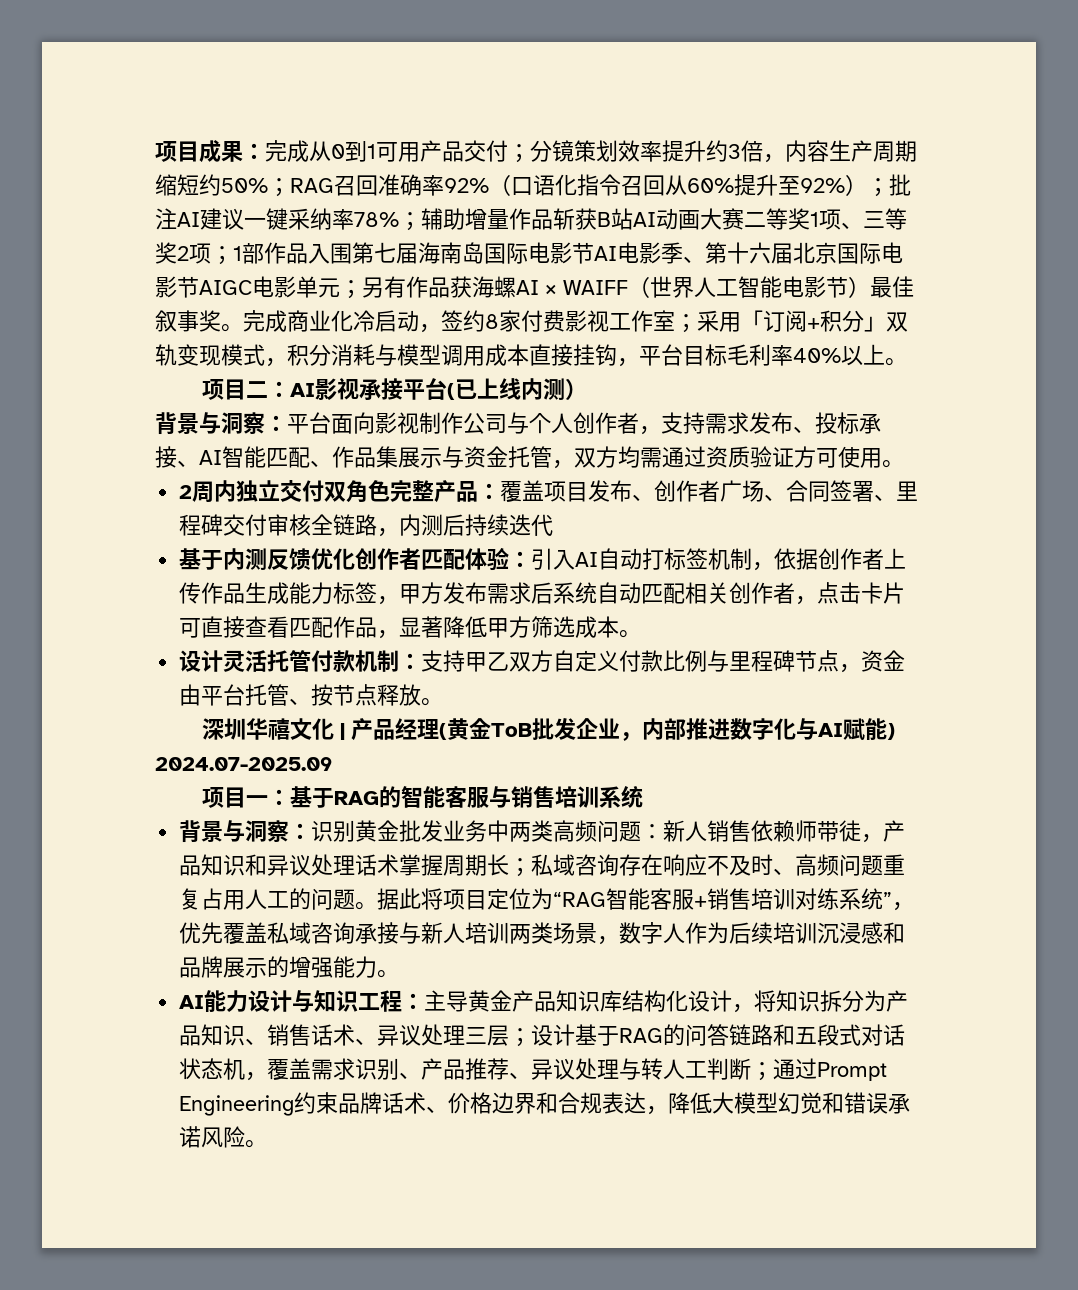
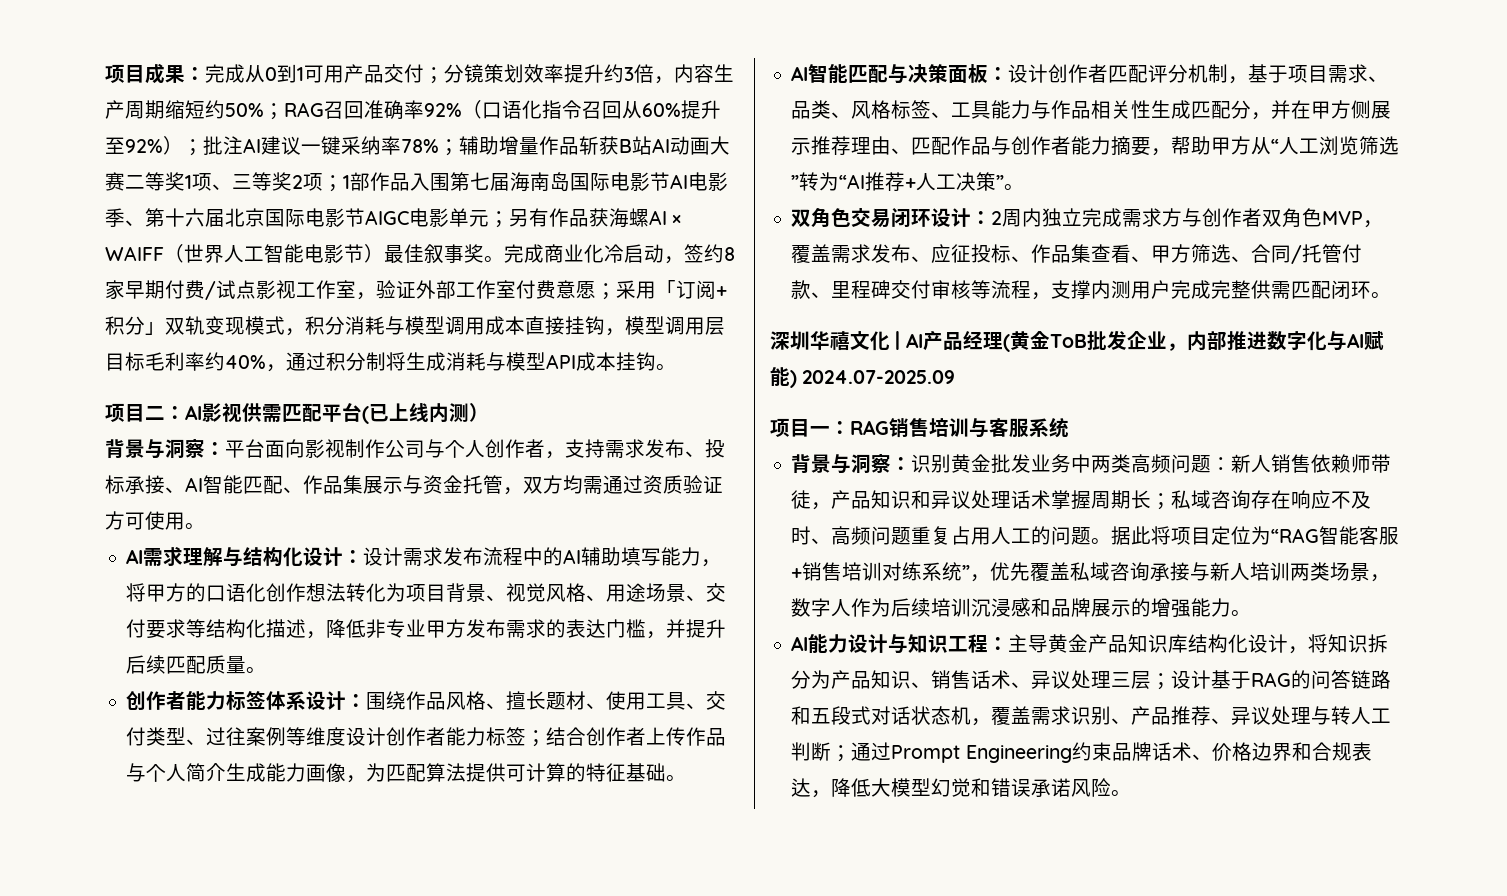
- 完成商业化冷启动，签约8家付费影视工作室；采用「订阅+积分」双轨变现模式，积分消耗与模型调用成本直接挂钩，平台目标毛利率40%以上。
+ 完成商业化冷启动，签约8家早期付费/试点影视工作室，验证外部工作室付费意愿；采用「订阅+积分」双轨变现模式，积分消耗与模型调用成本直接挂钩，模型调用层目标毛利率约40%，通过积分制将生成消耗与模型API成本挂钩。
- 项目二：AI影视承接平台(已上线内测）
+ 项目二：AI影视供需匹配平台(已上线内测）
- 2周内独立交付双角色完整产品：覆盖项目发布、创作者广场、合同签署、里程碑交付审核全链路，内测后持续迭代
- 基于内测反馈优化创作者匹配体验：引入AI自动打标签机制，依据创作者上传作品生成能力标签，甲方发布需求后系统自动匹配相关创作者，点击卡片可直接查看匹配作品，显著降低甲方筛选成本。
- 设计灵活托管付款机制：支持甲乙双方自定义付款比例与里程碑节点，资金由平台托管、按节点释放。
+ AI需求理解与结构化设计：设计需求发布流程中的AI辅助填写能力，将甲方的口语化创作想法转化为项目背景、视觉风格、用途场景、交付要求等结构化描述，降低非专业甲方发布需求的表达门槛，并提升后续匹配质量。
+ 创作者能力标签体系设计：围绕作品风格、擅长题材、使用工具、交付类型、过往案例等维度设计创作者能力标签；结合创作者上传作品与个人简介生成能力画像，为匹配算法提供可计算的特征基础。
+ AI智能匹配与决策面板：设计创作者匹配评分机制，基于项目需求、品类、风格标签、工具能力与作品相关性生成匹配分，并在甲方侧展示推荐理由、匹配作品与创作者能力摘要，帮助甲方从“人工浏览筛选”转为“AI推荐+人工决策”。
+ 双角色交易闭环设计：2周内独立完成需求方与创作者双角色MVP，覆盖需求发布、应征投标、作品集查看、甲方筛选、合同/托管付款、里程碑交付审核等流程，支撑内测用户完成完整供需匹配闭环。
- 深圳华禧文化 | 产品经理(黄金ToB批发企业，内部推进数字化与AI赋能) 2024.07-2025.09
+ 深圳华禧文化 | AI产品经理(黄金ToB批发企业，内部推进数字化与AI赋能) 2024.07-2025.09
- 项目一：基于RAG的智能客服与销售培训系统
+ 项目一：RAG销售培训与客服系统

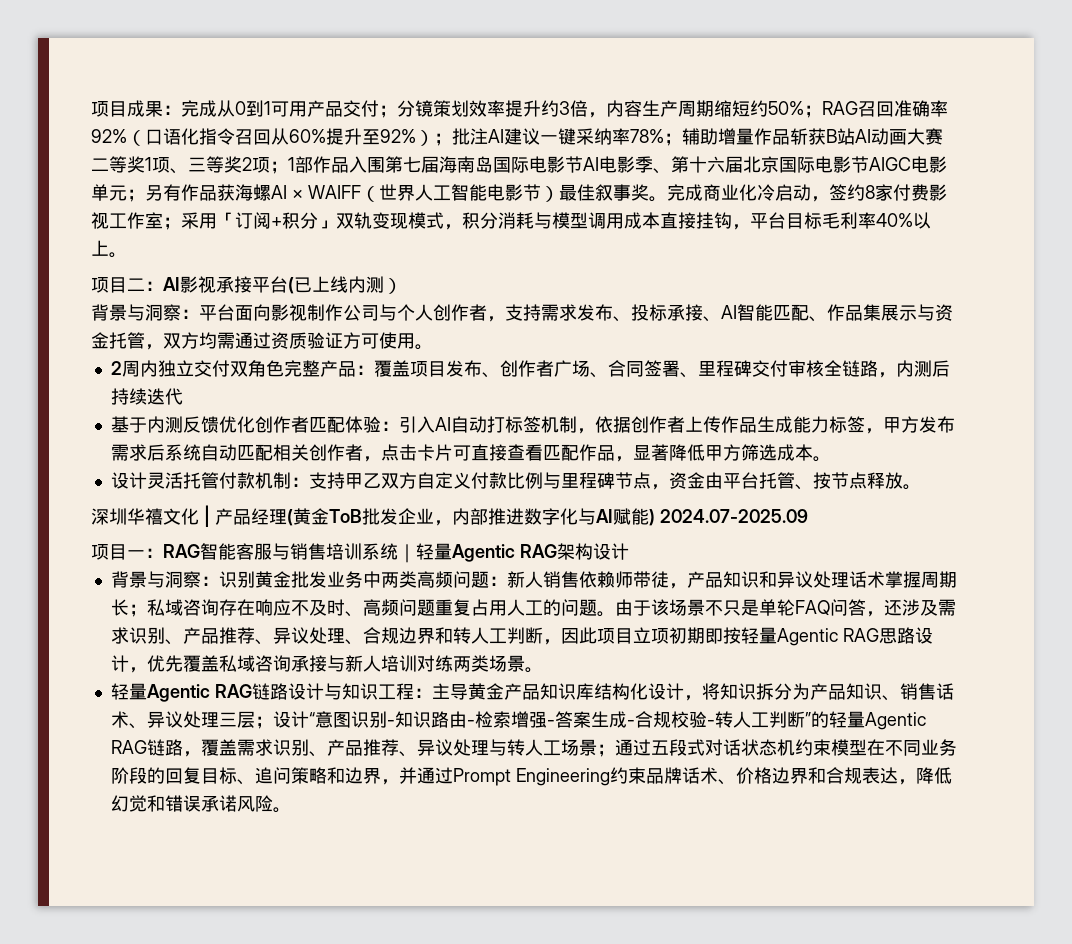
- 完成商业化冷启动，签约8家早期付费/试点影视工作室，验证外部工作室付费意愿；采用「订阅+积分」双轨变现模式，积分消耗与模型调用成本直接挂钩，模型调用层目标毛利率约40%，通过积分制将生成消耗与模型API成本挂钩。
+ 完成商业化冷启动，签约8家付费影视工作室；采用「订阅+积分」双轨变现模式，积分消耗与模型调用成本直接挂钩，平台目标毛利率40%以上。
- 项目二：AI影视供需匹配平台(已上线内测）
+ 项目二：AI影视承接平台(已上线内测）
- AI需求理解与结构化设计：设计需求发布流程中的AI辅助填写能力，将甲方的口语化创作想法转化为项目背景、视觉风格、用途场景、交付要求等结构化描述，降低非专业甲方发布需求的表达门槛，并提升后续匹配质量。
- 创作者能力标签体系设计：围绕作品风格、擅长题材、使用工具、交付类型、过往案例等维度设计创作者能力标签；结合创作者上传作品与个人简介生成能力画像，为匹配算法提供可计算的特征基础。
- AI智能匹配与决策面板：设计创作者匹配评分机制，基于项目需求、品类、风格标签、工具能力与作品相关性生成匹配分，并在甲方侧展示推荐理由、匹配作品与创作者能力摘要，帮助甲方从“人工浏览筛选”转为“AI推荐+人工决策”。
- 双角色交易闭环设计：2周内独立完成需求方与创作者双角色MVP，覆盖需求发布、应征投标、作品集查看、甲方筛选、合同/托管付款、里程碑交付审核等流程，支撑内测用户完成完整供需匹配闭环。
+ 2周内独立交付双角色完整产品：覆盖项目发布、创作者广场、合同签署、里程碑交付审核全链路，内测后持续迭代
+ 基于内测反馈优化创作者匹配体验：引入AI自动打标签机制，依据创作者上传作品生成能力标签，甲方发布需求后系统自动匹配相关创作者，点击卡片可直接查看匹配作品，显著降低甲方筛选成本。
+ 设计灵活托管付款机制：支持甲乙双方自定义付款比例与里程碑节点，资金由平台托管、按节点释放。
- 深圳华禧文化 | AI产品经理(黄金ToB批发企业，内部推进数字化与AI赋能) 2024.07-2025.09
+ 深圳华禧文化 | 产品经理(黄金ToB批发企业，内部推进数字化与AI赋能) 2024.07-2025.09
- 项目一：RAG销售培训与客服系统
+ 项目一：RAG智能客服与销售培训系统｜轻量Agentic RAG架构设计
- 据此将项目定位为“RAG智能客服+销售培训对练系统”，优先覆盖私域咨询承接与新人培训两类场景，数字人作为后续培训沉浸感和品牌展示的增强能力。
- AI能力设计与知识工程：
+ 由于该场景不只是单轮FAQ问答，还涉及需求识别、产品推荐、异议处理、合规边界和转人工判断，因此项目立项初期即按轻量Agentic RAG思路设计，优先覆盖私域咨询承接与新人培训对练两类场景。
+ 轻量Agentic RAG链路设计与知识工程：
- 设计基于RAG的问答链路和五段式对话状态机，覆盖需求识别、产品推荐、异议处理与转人工判断；通过Prompt Engineering约束品牌话术、价格边界和合规表达，降低大模型幻觉和错误承诺风险。
+ 设计“意图识别-知识路由-检索增强-答案生成-合规校验-转人工判断”的轻量Agentic RAG链路，覆盖需求识别、产品推荐、异议处理与转人工场景；通过五段式对话状态机约束模型在不同业务阶段的回复目标、追问策略和边界，并通过Prompt Engineering约束品牌话术、价格边界和合规表达，降低幻觉和错误承诺风险。

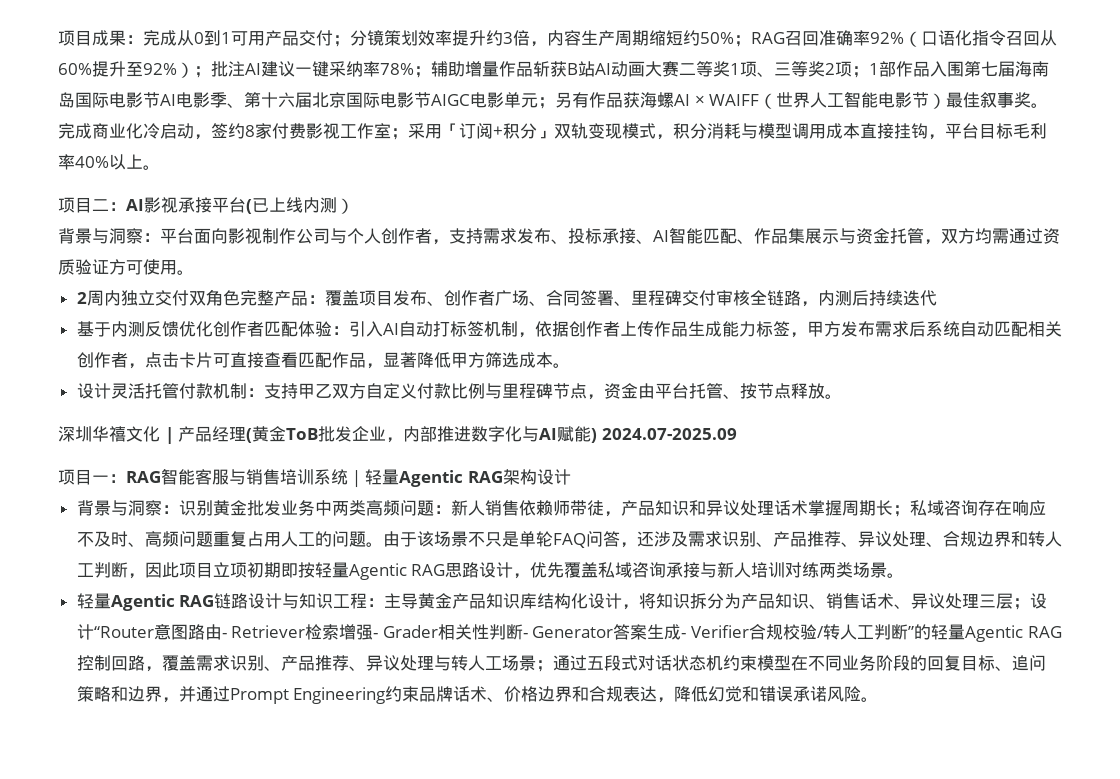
- 设计“意图识别-知识路由-检索增强-答案生成-合规校验-转人工判断”的轻量Agentic RAG链路，覆盖需求识别、产品推荐、异议处理与转人工场景；
+ 设计“Router意图路由- Retriever检索增强- Grader相关性判断- Generator答案生成- Verifier合规校验/转人工判断”的轻量Agentic RAG控制回路，覆盖需求识别、产品推荐、异议处理与转人工场景；

